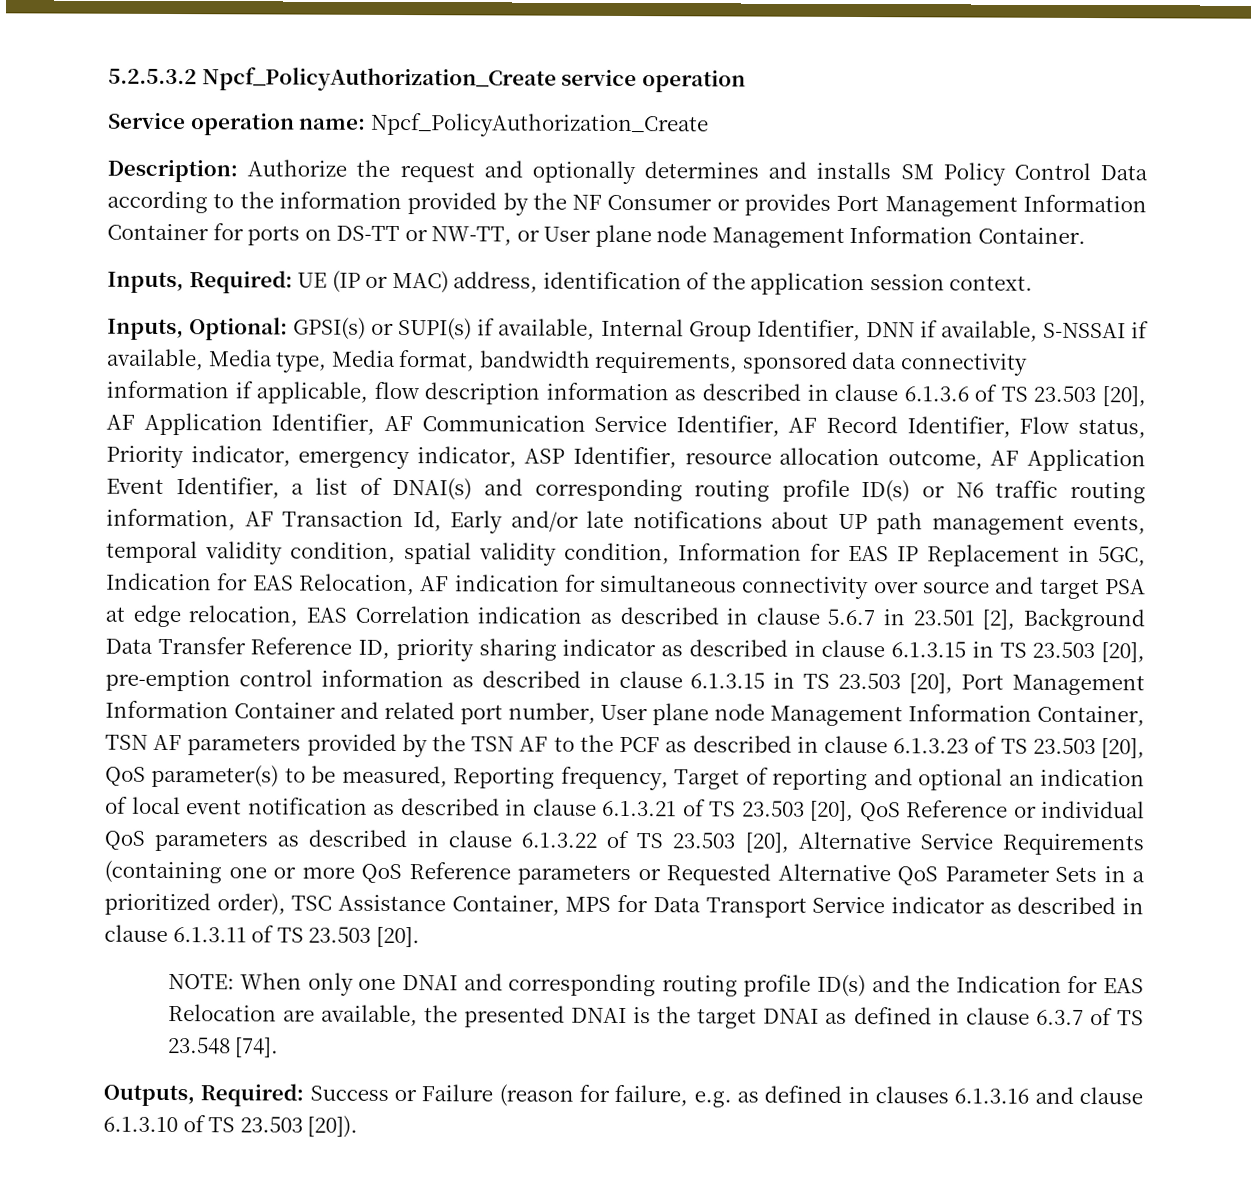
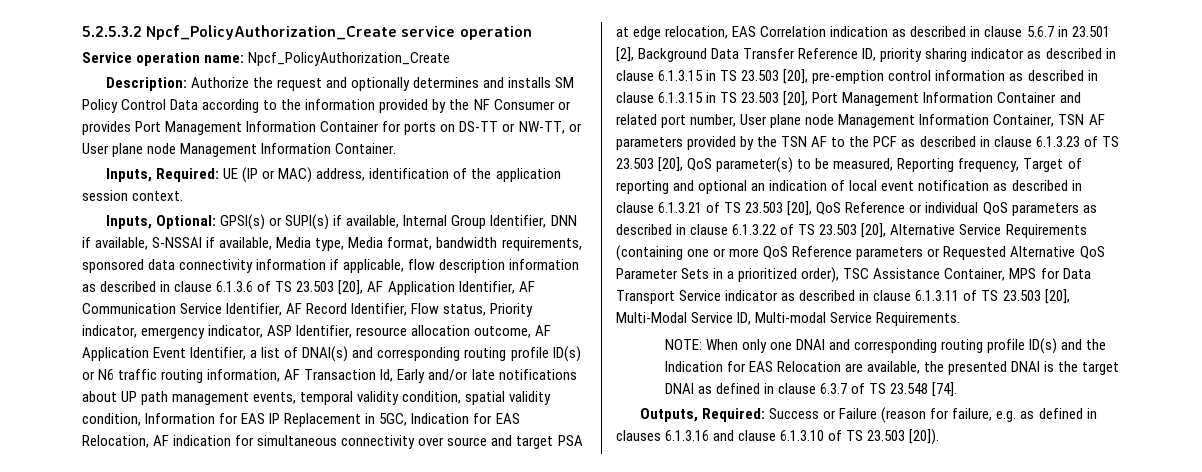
- GPSI(s) or SUPI(s) if available, Internal Group Identifier, DNN if available, S-NSSAI if available, Media type, Media format, bandwidth requirements, sponsored data connectivity information if applicable, flow description information as described in clause 6.1.3.6 of TS 23.503 [20], AF Application Identifier, AF Communication Service Identifier, AF Record Identifier, Flow status, Priority indicator, emergency indicator, ASP Identifier, resource allocation outcome, AF Application Event Identifier, a list of DNAI(s) and corresponding routing profile ID(s) or N6 traffic routing information, AF Transaction Id, Early and/or late notifications about UP path management events, temporal validity condition, spatial validity condition, Information for EAS IP Replacement in 5GC, Indication for EAS Relocation, AF indication for simultaneous connectivity over source and target PSA at edge relocation, EAS Correlation indication as described in clause 5.6.7 in 23.501 [2], Background Data Transfer Reference ID, priority sharing indicator as described in clause 6.1.3.15 in TS 23.503 [20], pre-emption control information as described in clause 6.1.3.15 in TS 23.503 [20], Port Management Information Container and related port number, User plane node Management Information Container, TSN AF parameters provided by the TSN AF to the PCF as described in clause 6.1.3.23 of TS 23.503 [20], QoS parameter(s) to be measured, Reporting frequency, Target of reporting and optional an indication of local event notification as described in clause 6.1.3.21 of TS 23.503 [20], QoS Reference or individual QoS parameters as described in clause 6.1.3.22 of TS 23.503 [20], Alternative Service Requirements (containing one or more QoS Reference parameters or Requested Alternative QoS Parameter Sets in a prioritized order), TSC Assistance Container, MPS for Data Transport Service indicator as described in clause 6.1.3.11 of TS 23.503 [20].
+ GPSI(s) or SUPI(s) if available, Internal Group Identifier, DNN if available, S-NSSAI if available, Media type, Media format, bandwidth requirements, sponsored data connectivity information if applicable, flow description information as described in clause 6.1.3.6 of TS 23.503 [20], AF Application Identifier, AF Communication Service Identifier, AF Record Identifier, Flow status, Priority indicator, emergency indicator, ASP Identifier, resource allocation outcome, AF Application Event Identifier, a list of DNAI(s) and corresponding routing profile ID(s) or N6 traffic routing information, AF Transaction Id, Early and/or late notifications about UP path management events, temporal validity condition, spatial validity condition, Information for EAS IP Replacement in 5GC, Indication for EAS Relocation, AF indication for simultaneous connectivity over source and target PSA at edge relocation, EAS Correlation indication as described in clause 5.6.7 in 23.501 [2], Background Data Transfer Reference ID, priority sharing indicator as described in clause 6.1.3.15 in TS 23.503 [20], pre-emption control information as described in clause 6.1.3.15 in TS 23.503 [20], Port Management Information Container and related port number, User plane node Management Information Container, TSN AF parameters provided by the TSN AF to the PCF as described in clause 6.1.3.23 of TS 23.503 [20], QoS parameter(s) to be measured, Reporting frequency, Target of reporting and optional an indication of local event notification as described in clause 6.1.3.21 of TS 23.503 [20], QoS Reference or individual QoS parameters as described in clause 6.1.3.22 of TS 23.503 [20], Alternative Service Requirements (containing one or more QoS Reference parameters or Requested Alternative QoS Parameter Sets in a prioritized order), TSC Assistance Container, MPS for Data Transport Service indicator as described in clause 6.1.3.11 of TS 23.503 [20], Multi-Modal Service ID, Multi-modal Service Requirements.

